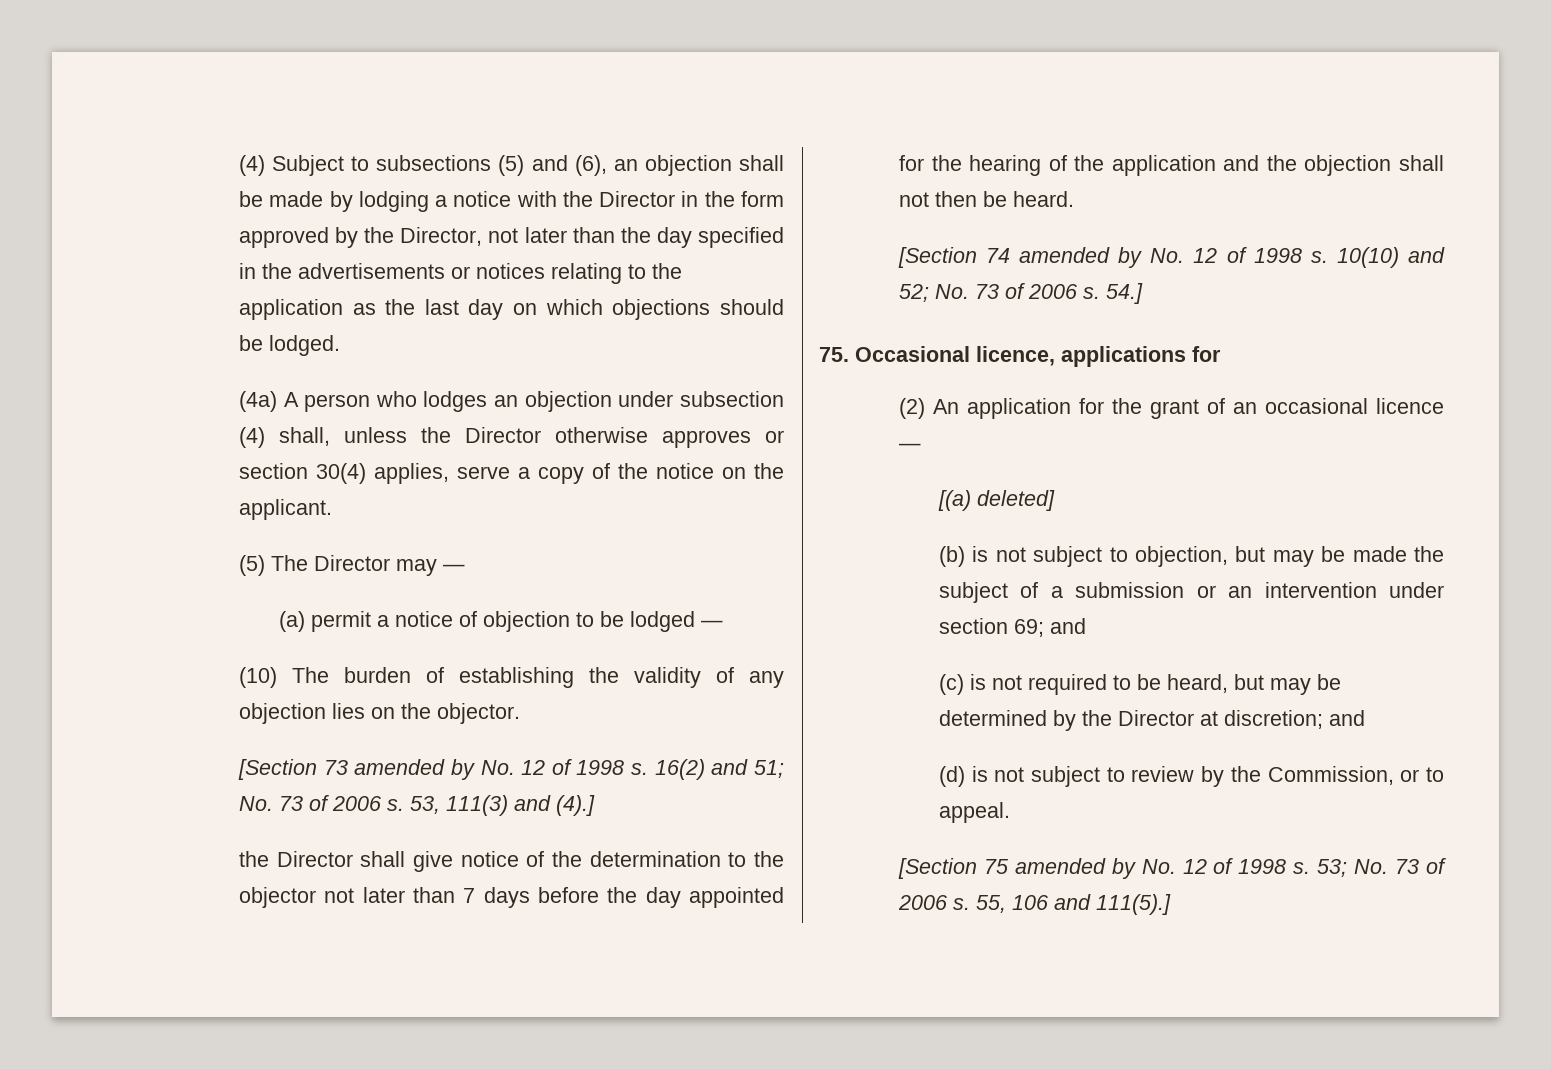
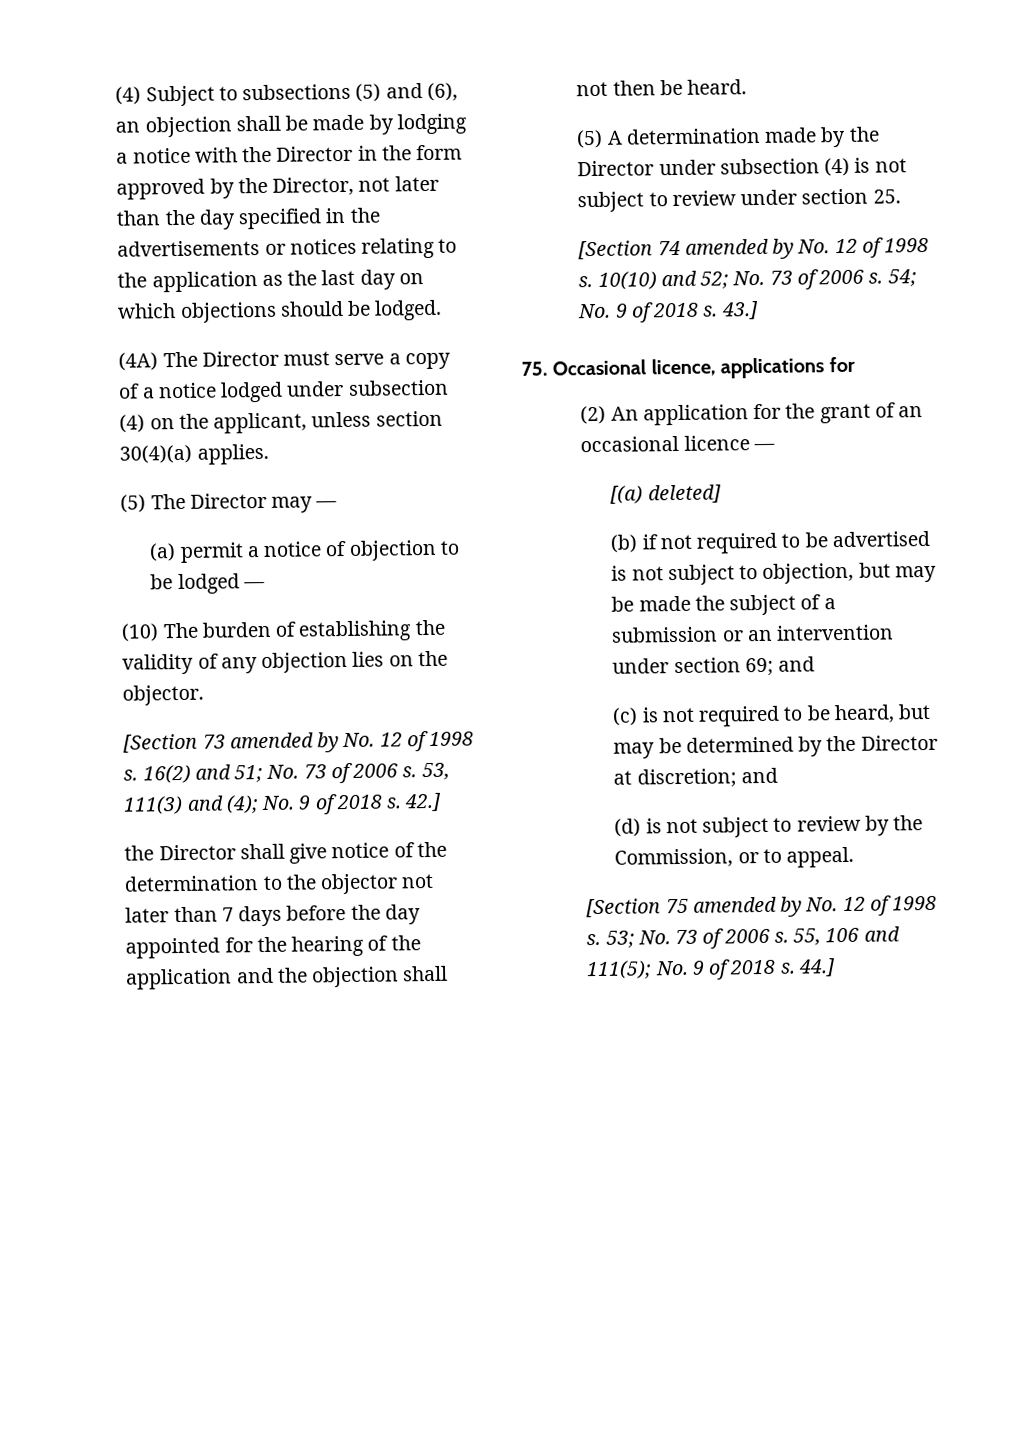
- (4a) A person who lodges an objection under subsection (4) shall, unless the Director otherwise approves or section 30(4) applies, serve a copy of the notice on the applicant.
+ (4A) The Director must serve a copy of a notice lodged under subsection (4) on the applicant, unless section 30(4)(a) applies.
- 53, 111(3) and (4).]
+ 53, 111(3) and (4); No. 9 of 2018 s. 42.]
+ (5) A determination made by the Director under subsection (4) is not subject to review under section 25.
- 54.]
+ 54; No. 9 of 2018 s. 43.]
- (b) is not subject to objection, but may be made the subject of a submission or an intervention under section 69; and
+ (b) if not required to be advertised is not subject to objection, but may be made the subject of a submission or an intervention under section 69; and
- 55, 106 and 111(5).]
+ 55, 106 and 111(5); No. 9 of 2018 s. 44.]

